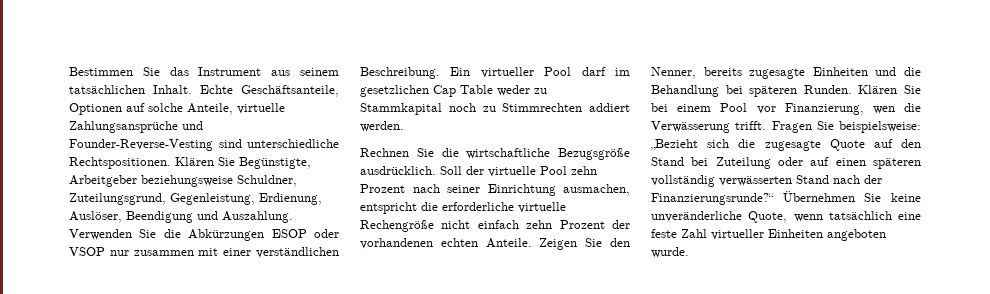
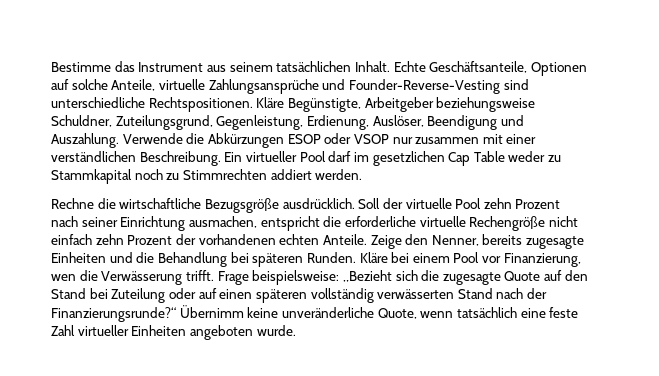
- Bestimmen Sie das Instrument aus seinem tatsächlichen Inhalt.
+ Bestimme das Instrument aus seinem tatsächlichen Inhalt.
- Klären Sie Begünstigte, Arbeitgeber beziehungsweise Schuldner, Zuteilungsgrund, Gegenleistung, Erdienung, Auslöser, Beendigung und Auszahlung.
+ Kläre Begünstigte, Arbeitgeber beziehungsweise Schuldner, Zuteilungsgrund, Gegenleistung, Erdienung, Auslöser, Beendigung und Auszahlung.
- Verwenden Sie die Abkürzungen ESOP oder VSOP nur zusammen mit einer verständlichen Beschreibung.
+ Verwende die Abkürzungen ESOP oder VSOP nur zusammen mit einer verständlichen Beschreibung.
- Rechnen Sie die wirtschaftliche Bezugsgröße ausdrücklich.
+ Rechne die wirtschaftliche Bezugsgröße ausdrücklich.
- Zeigen Sie den Nenner, bereits zugesagte Einheiten und die Behandlung bei späteren Runden.
+ Zeige den Nenner, bereits zugesagte Einheiten und die Behandlung bei späteren Runden.
- Klären Sie bei einem Pool vor Finanzierung, wen die Verwässerung trifft.
+ Kläre bei einem Pool vor Finanzierung, wen die Verwässerung trifft.
- Fragen Sie beispielsweise: „Bezieht sich die zugesagte Quote auf den Stand bei Zuteilung oder auf einen späteren vollständig verwässerten Stand nach der Finanzierungsrunde?“ Übernehmen Sie keine unveränderliche Quote, wenn tatsächlich eine feste Zahl virtueller Einheiten angeboten wurde.
+ Frage beispielsweise: „Bezieht sich die zugesagte Quote auf den Stand bei Zuteilung oder auf einen späteren vollständig verwässerten Stand nach der Finanzierungsrunde?“ Übernimm keine unveränderliche Quote, wenn tatsächlich eine feste Zahl virtueller Einheiten angeboten wurde.

